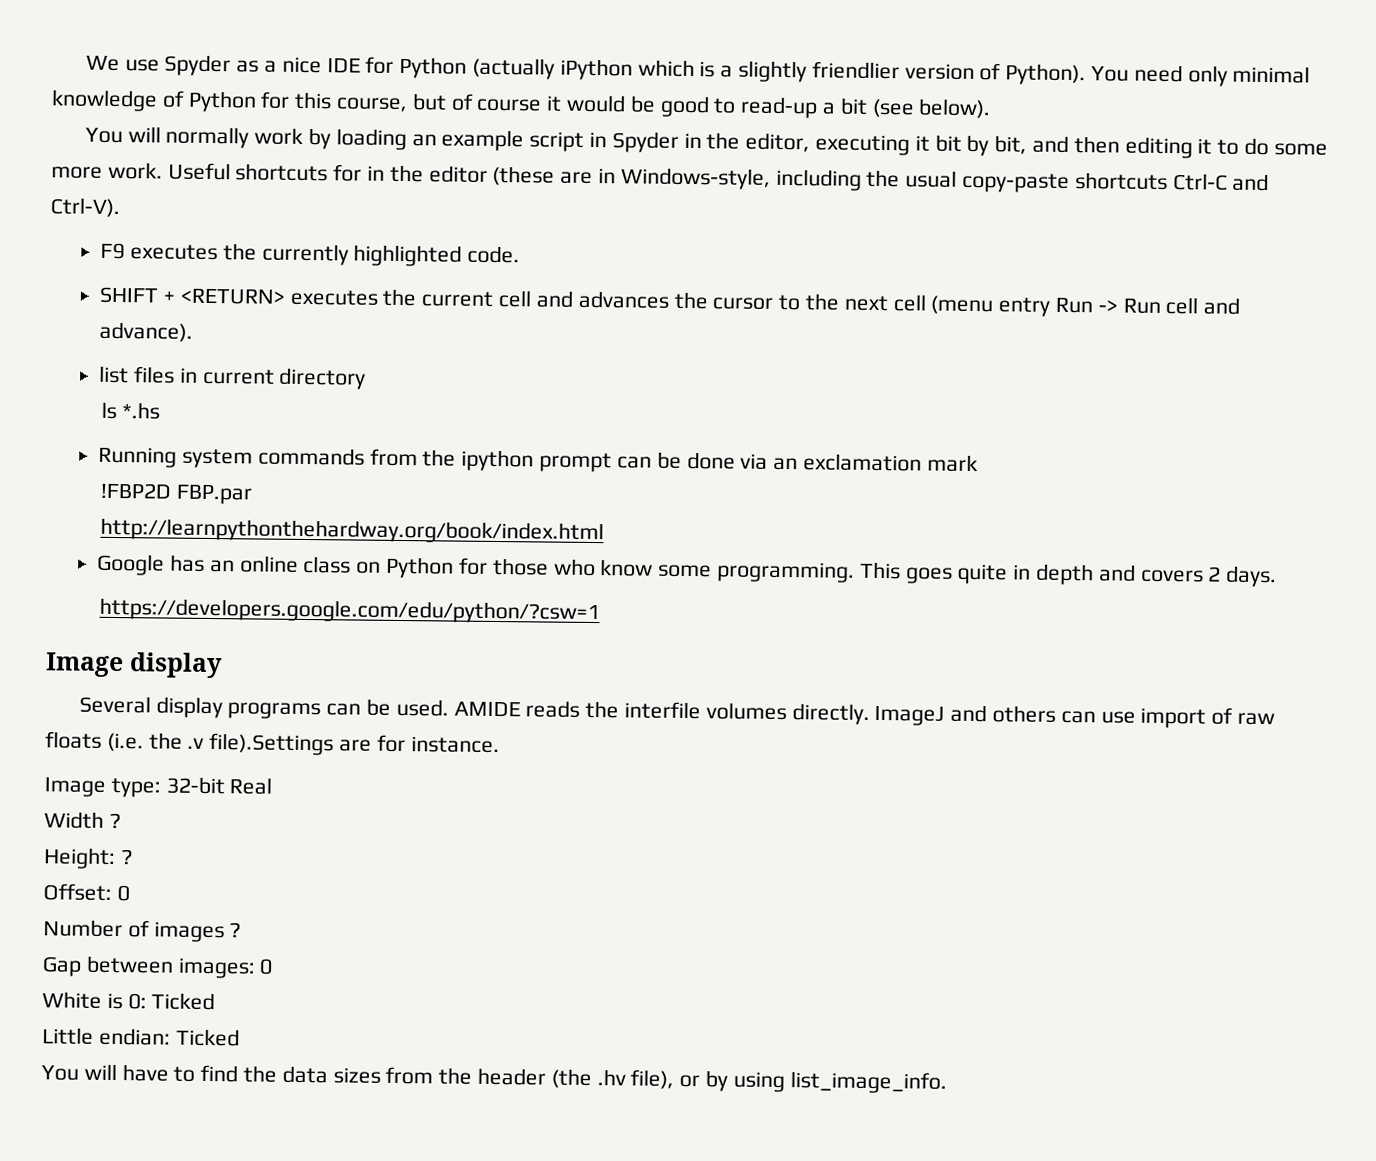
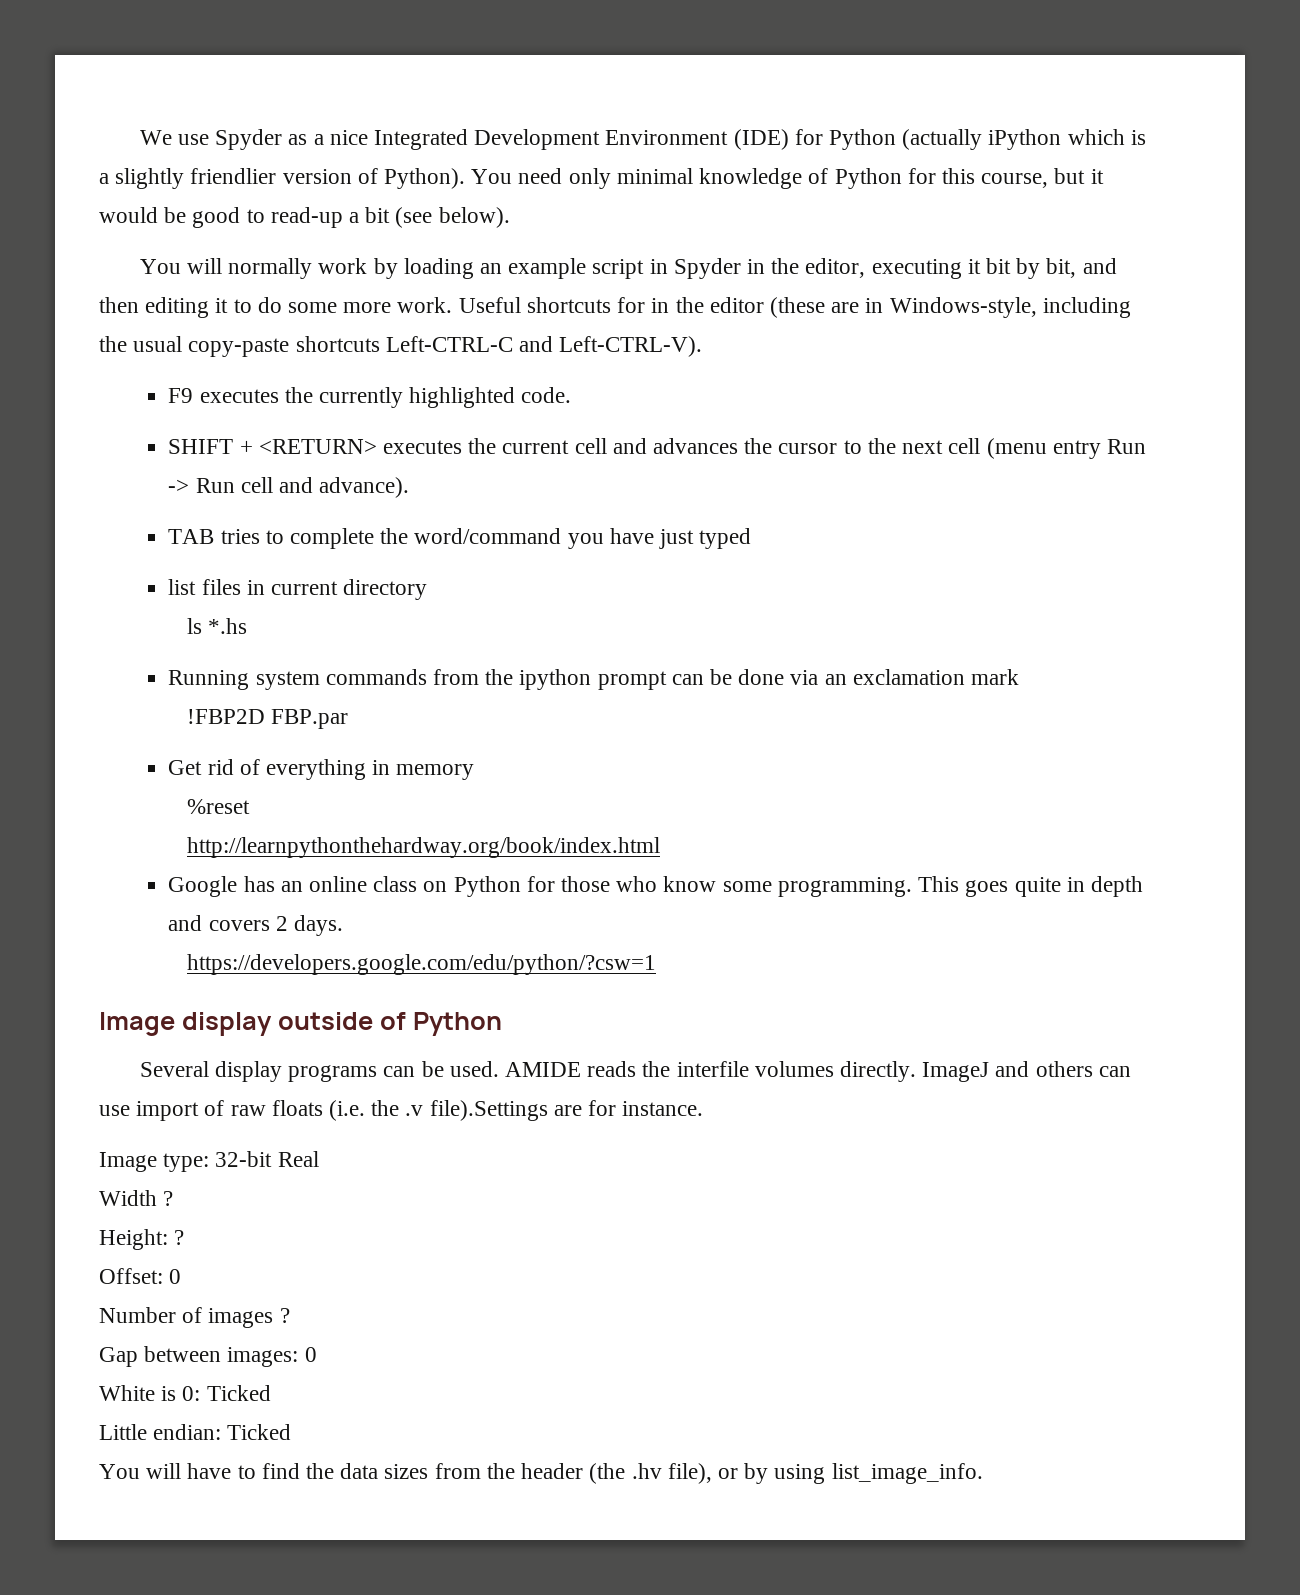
- We use Spyder as a nice IDE for Python (actually iPython which is a slightly friendlier version of Python).
+ We use Spyder as a nice Integrated Development Environment (IDE) for Python (actually iPython which is a slightly friendlier version of Python).
- You need only minimal knowledge of Python for this course, but of course it would be good to read-up a bit (see below).
+ You need only minimal knowledge of Python for this course, but it would be good to read-up a bit (see below).
- Useful shortcuts for in the editor (these are in Windows-style, including the usual copy-paste shortcuts Ctrl-C and Ctrl-V).
+ Useful shortcuts for in the editor (these are in Windows-style, including the usual copy-paste shortcuts Left-CTRL-C and Left-CTRL-V).
+ TAB tries to complete the word/command you have just typed
+ Get rid of everything in memory
+ %reset
- Image display
+ Image display outside of Python

